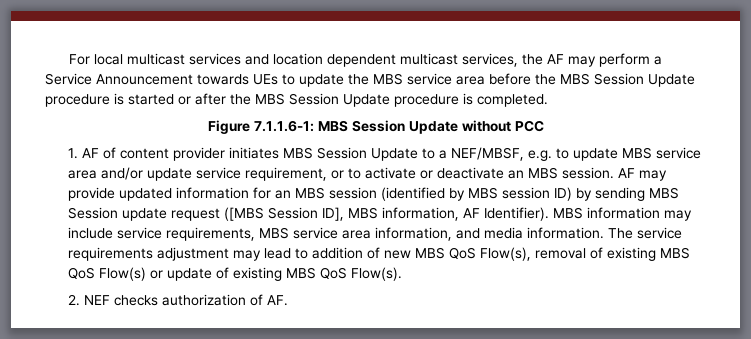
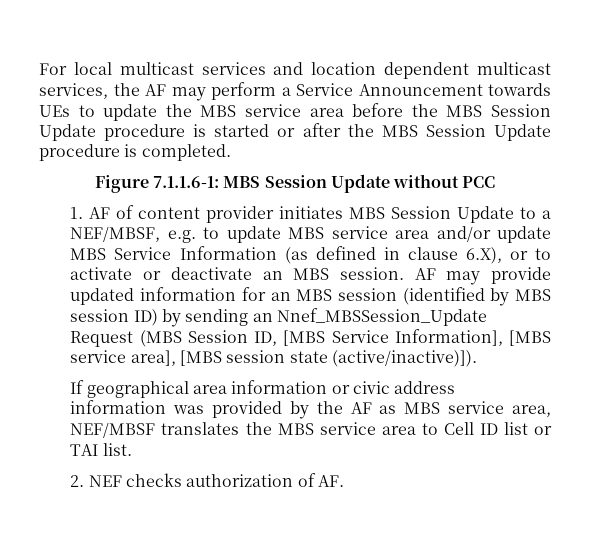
- 1. AF of content provider initiates MBS Session Update to a NEF/MBSF, e.g. to update MBS service area and/or update service requirement, or to activate or deactivate an MBS session.
+ 1. AF of content provider initiates MBS Session Update to a NEF/MBSF, e.g. to update MBS service area and/or update MBS Service Information (as defined in clause 6.X), or to activate or deactivate an MBS session.
- AF may provide updated information for an MBS session (identified by MBS session ID) by sending MBS Session update request ([MBS Session ID], MBS information, AF Identifier). MBS information may include service requirements, MBS service area information, and media information. The service requirements adjustment may lead to addition of new MBS QoS Flow(s), removal of existing MBS QoS Flow(s) or update of existing MBS QoS Flow(s).
+ AF may provide updated information for an MBS session (identified by MBS session ID) by sending an Nnef_MBSSession_Update Request (MBS Session ID, [MBS Service Information], [MBS service area], [MBS session state (active/inactive)]).
+ If geographical area information or civic address information was provided by the AF as MBS service area, NEF/MBSF translates the MBS service area to Cell ID list or TAI list.

